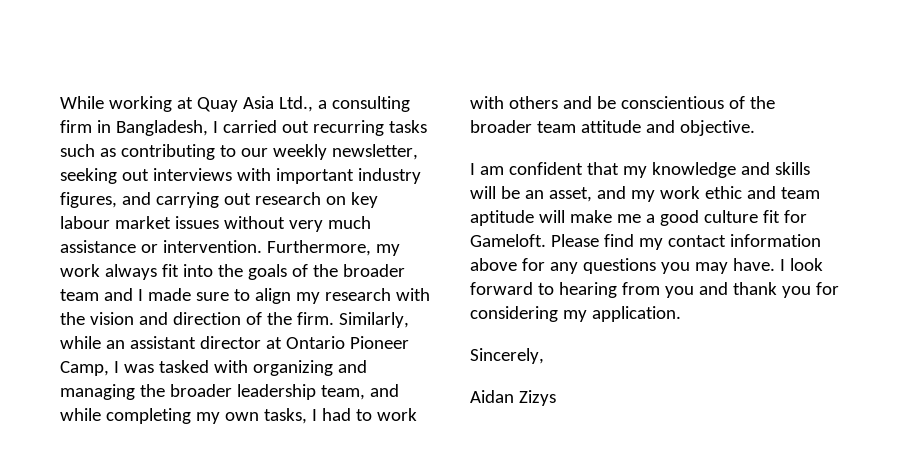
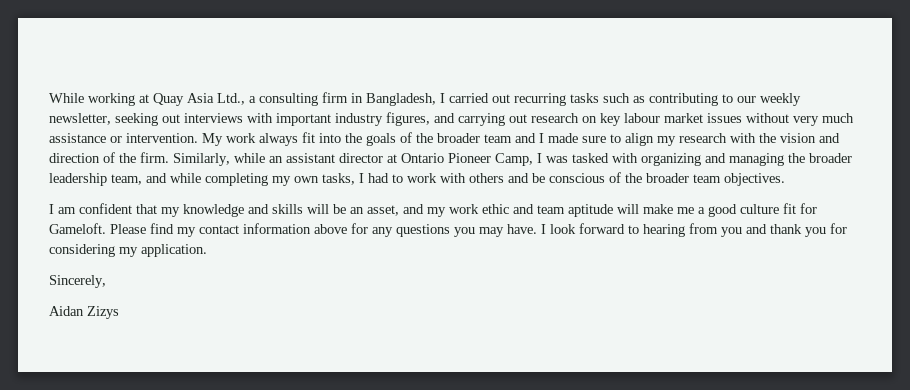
- Furthermore, my work always fit into the goals of the broader team and I made sure to align my research with the vision and direction of the firm.
+ My work always fit into the goals of the broader team and I made sure to align my research with the vision and direction of the firm.
- Similarly, while an assistant director at Ontario Pioneer Camp, I was tasked with organizing and managing the broader leadership team, and while completing my own tasks, I had to work with others and be conscientious of the broader team attitude and objective.
+ Similarly, while an assistant director at Ontario Pioneer Camp, I was tasked with organizing and managing the broader leadership team, and while completing my own tasks, I had to work with others and be conscious of the broader team objectives.

